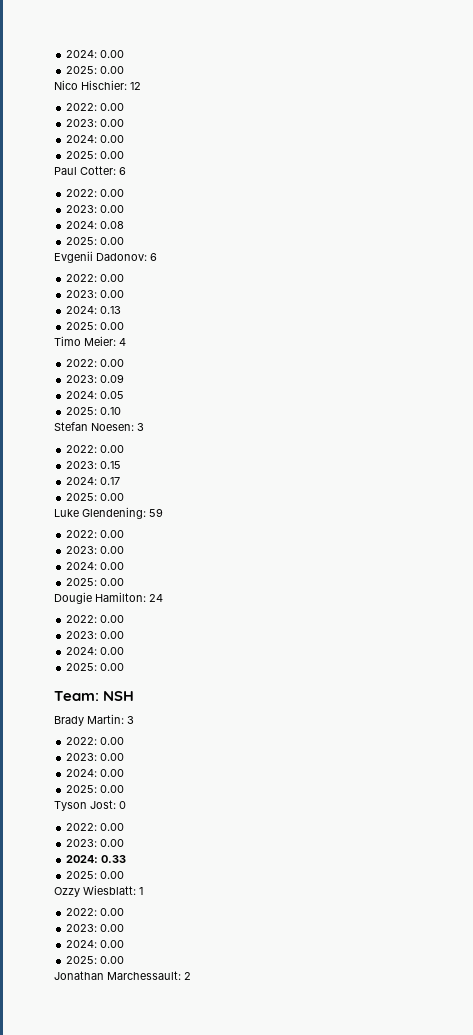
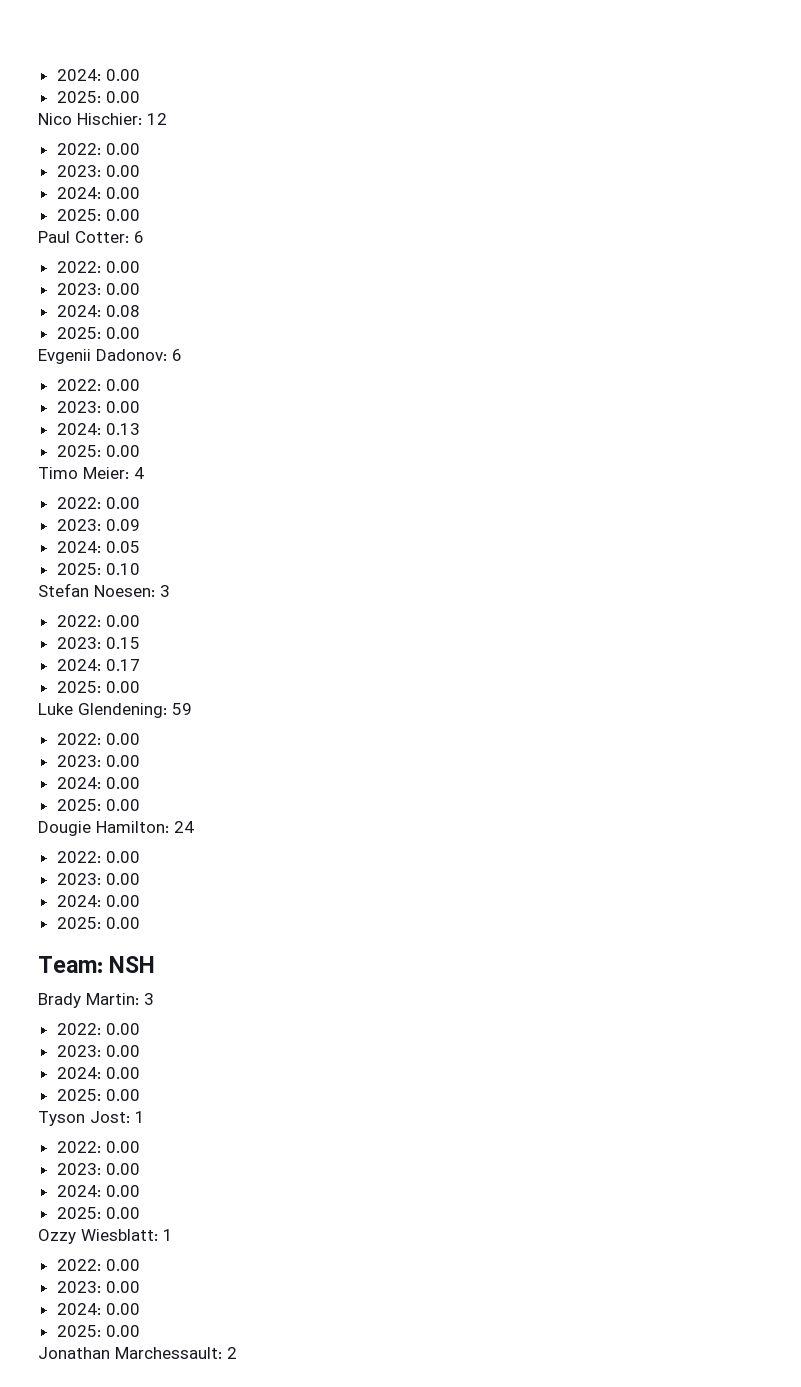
- Tyson Jost: 0
+ Tyson Jost: 1
  2022: 0.00
  2023: 0.00
- 2024: 0.33
+ 2024: 0.00

